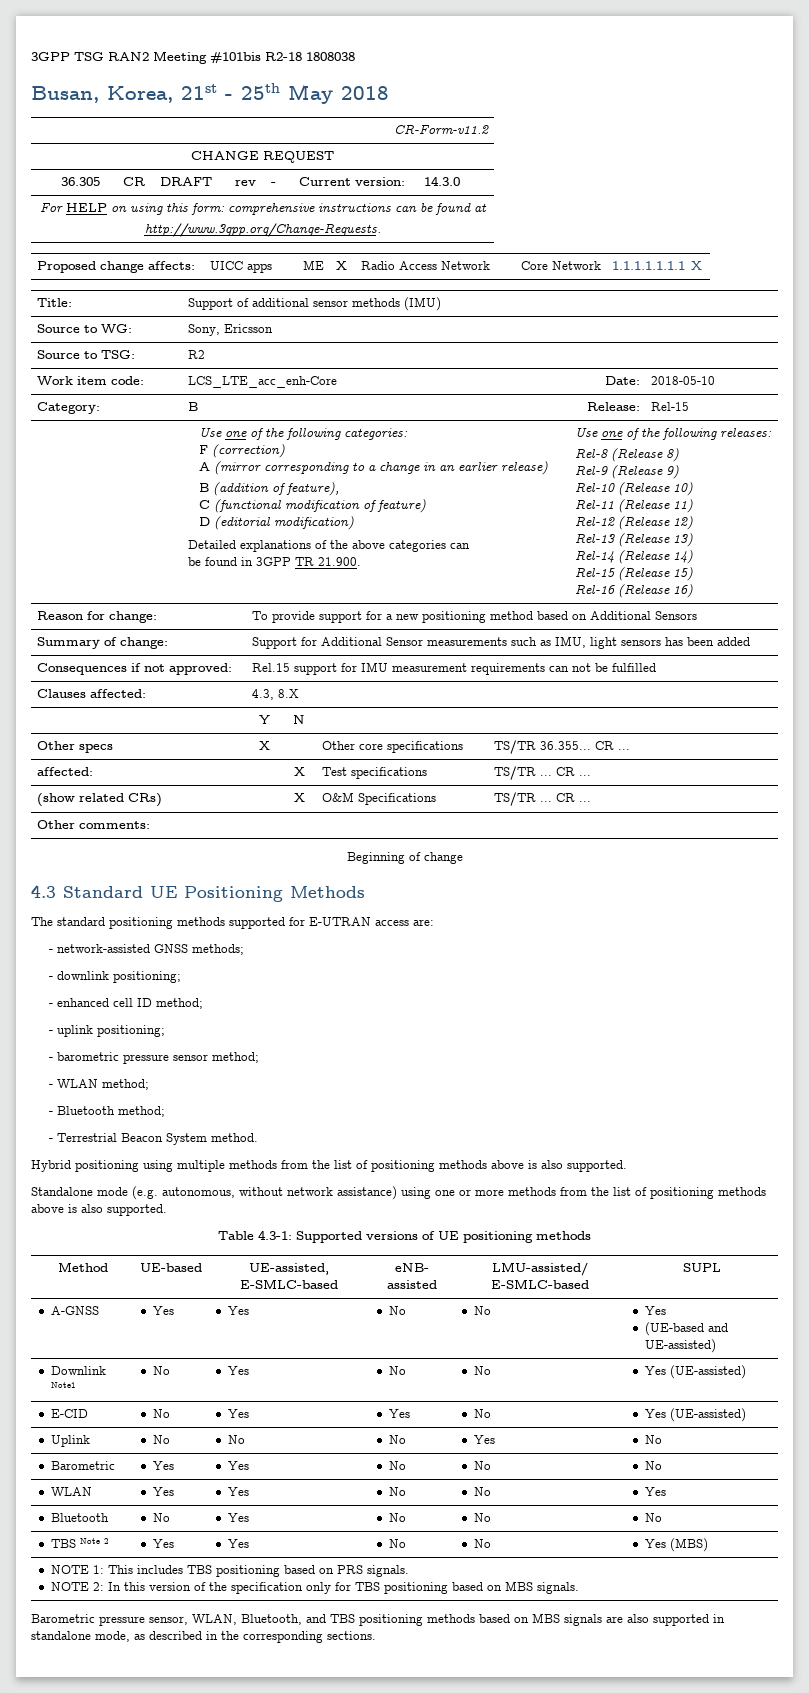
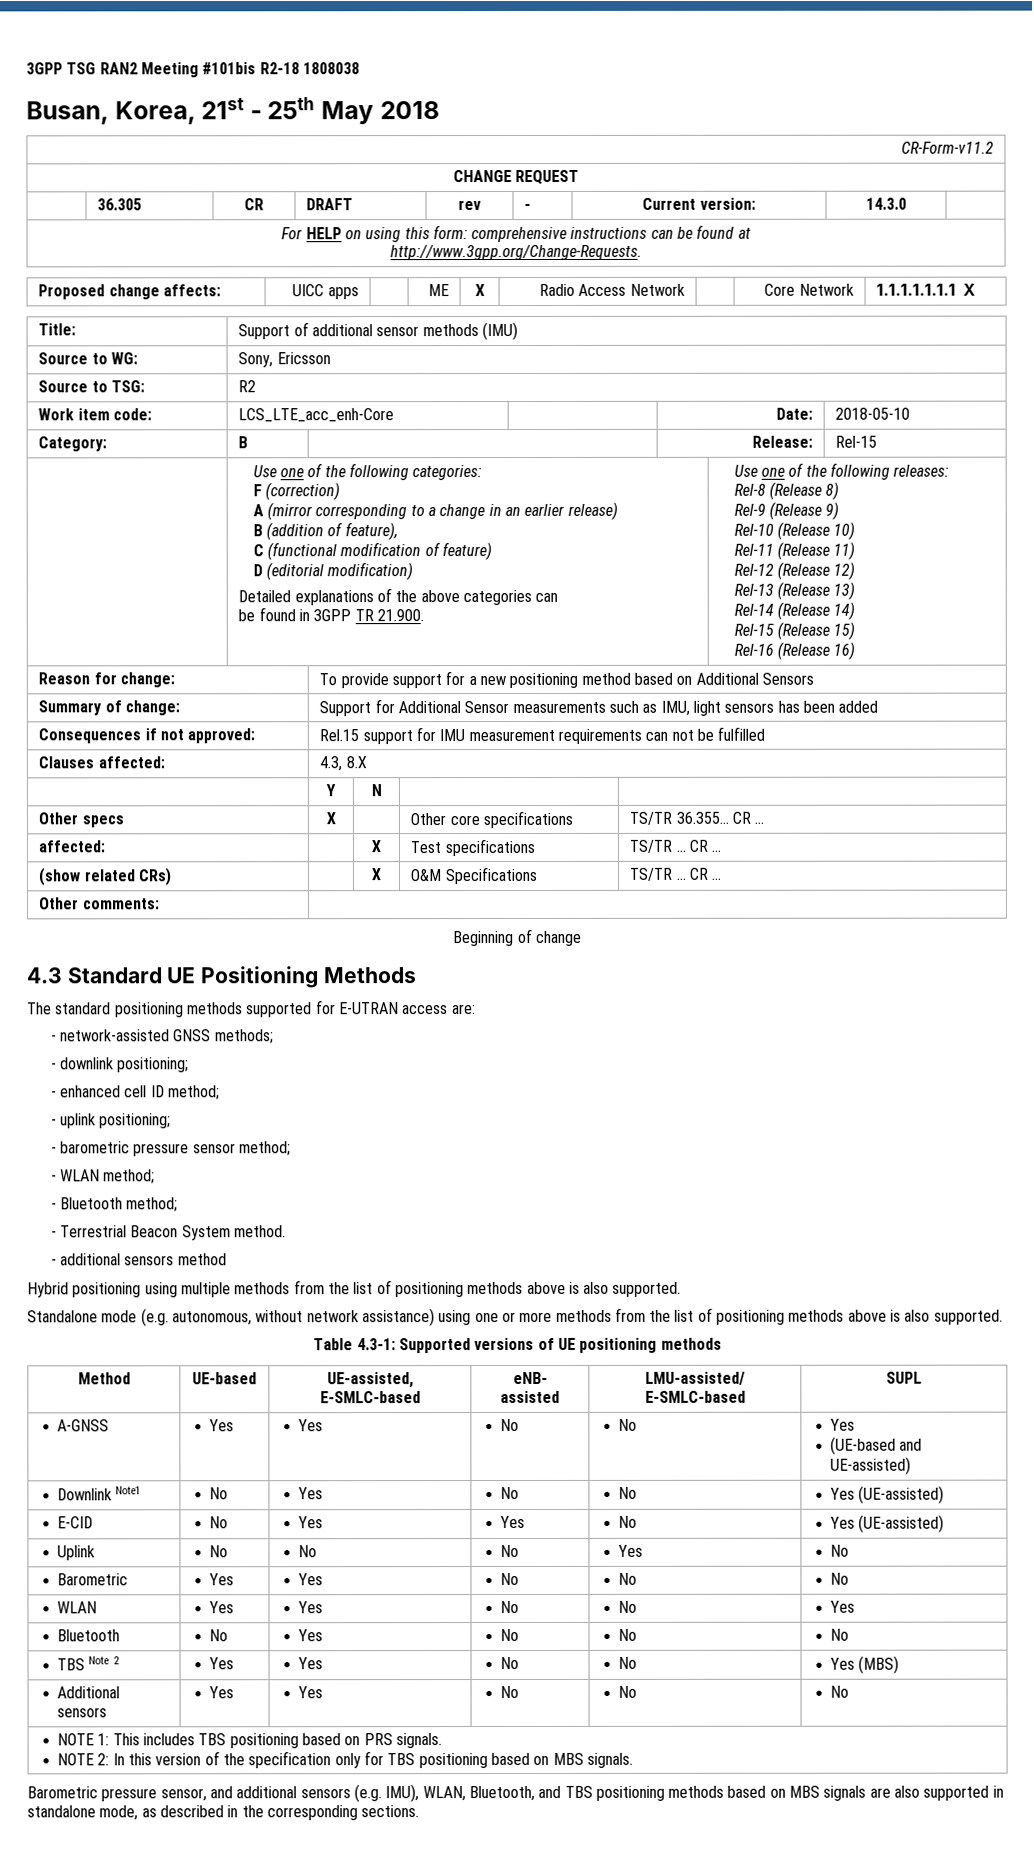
+ - additional sensors method
+ Additional sensors | Yes | Yes | No | No | No
- Barometric pressure sensor, WLAN, Bluetooth, and TBS positioning methods based on MBS signals are also supported in standalone mode, as described in the corresponding sections.
+ Barometric pressure sensor, and additional sensors (e.g. IMU), WLAN, Bluetooth, and TBS positioning methods based on MBS signals are also supported in standalone mode, as described in the corresponding sections.

